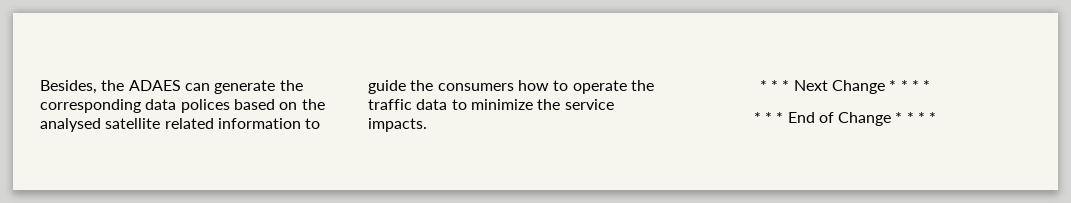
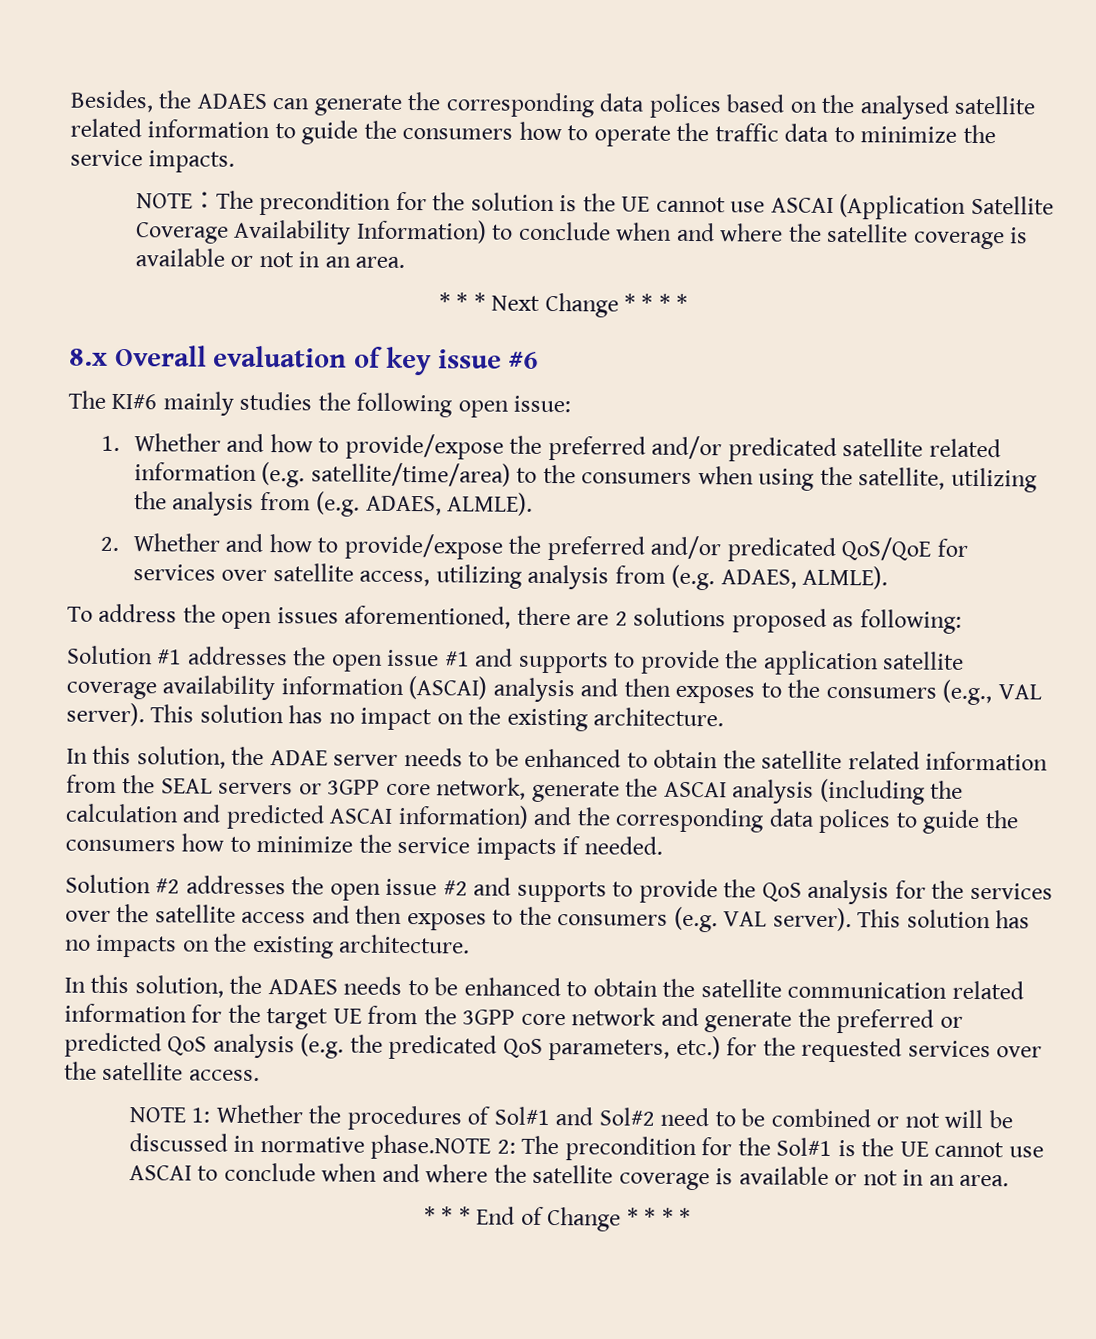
+ NOTE：The precondition for the solution is the UE cannot use ASCAI (Application Satellite Coverage Availability Information) to conclude when and where the satellite coverage is available or not in an area.
+ 8.x Overall evaluation of key issue #6
+ The KI#6 mainly studies the following open issue:
+ 1. Whether and how to provide/expose the preferred and/or predicated satellite related information (e.g. satellite/time/area) to the consumers when using the satellite, utilizing the analysis from (e.g. ADAES, ALMLE).
+ 2. Whether and how to provide/expose the preferred and/or predicated QoS/QoE for services over satellite access, utilizing analysis from (e.g. ADAES, ALMLE).
+ To address the open issues aforementioned, there are 2 solutions proposed as following:
+ Solution #1 addresses the open issue #1 and supports to provide the application satellite coverage availability information (ASCAI) analysis and then exposes to the consumers (e.g., VAL server). This solution has no impact on the existing architecture.
+ In this solution, the ADAE server needs to be enhanced to obtain the satellite related information from the SEAL servers or 3GPP core network, generate the ASCAI analysis (including the calculation and predicted ASCAI information) and the corresponding data polices to guide the consumers how to minimize the service impacts if needed.
+ Solution #2 addresses the open issue #2 and supports to provide the QoS analysis for the services over the satellite access and then exposes to the consumers (e.g. VAL server). This solution has no impacts on the existing architecture.
+ In this solution, the ADAES needs to be enhanced to obtain the satellite communication related information for the target UE from the 3GPP core network and generate the preferred or predicted QoS analysis (e.g. the predicated QoS parameters, etc.) for the requested services over the satellite access.
+ NOTE 1: Whether the procedures of Sol#1 and Sol#2 need to be combined or not will be discussed in normative phase.NOTE 2: The precondition for the Sol#1 is the UE cannot use ASCAI to conclude when and where the satellite coverage is available or not in an area.

